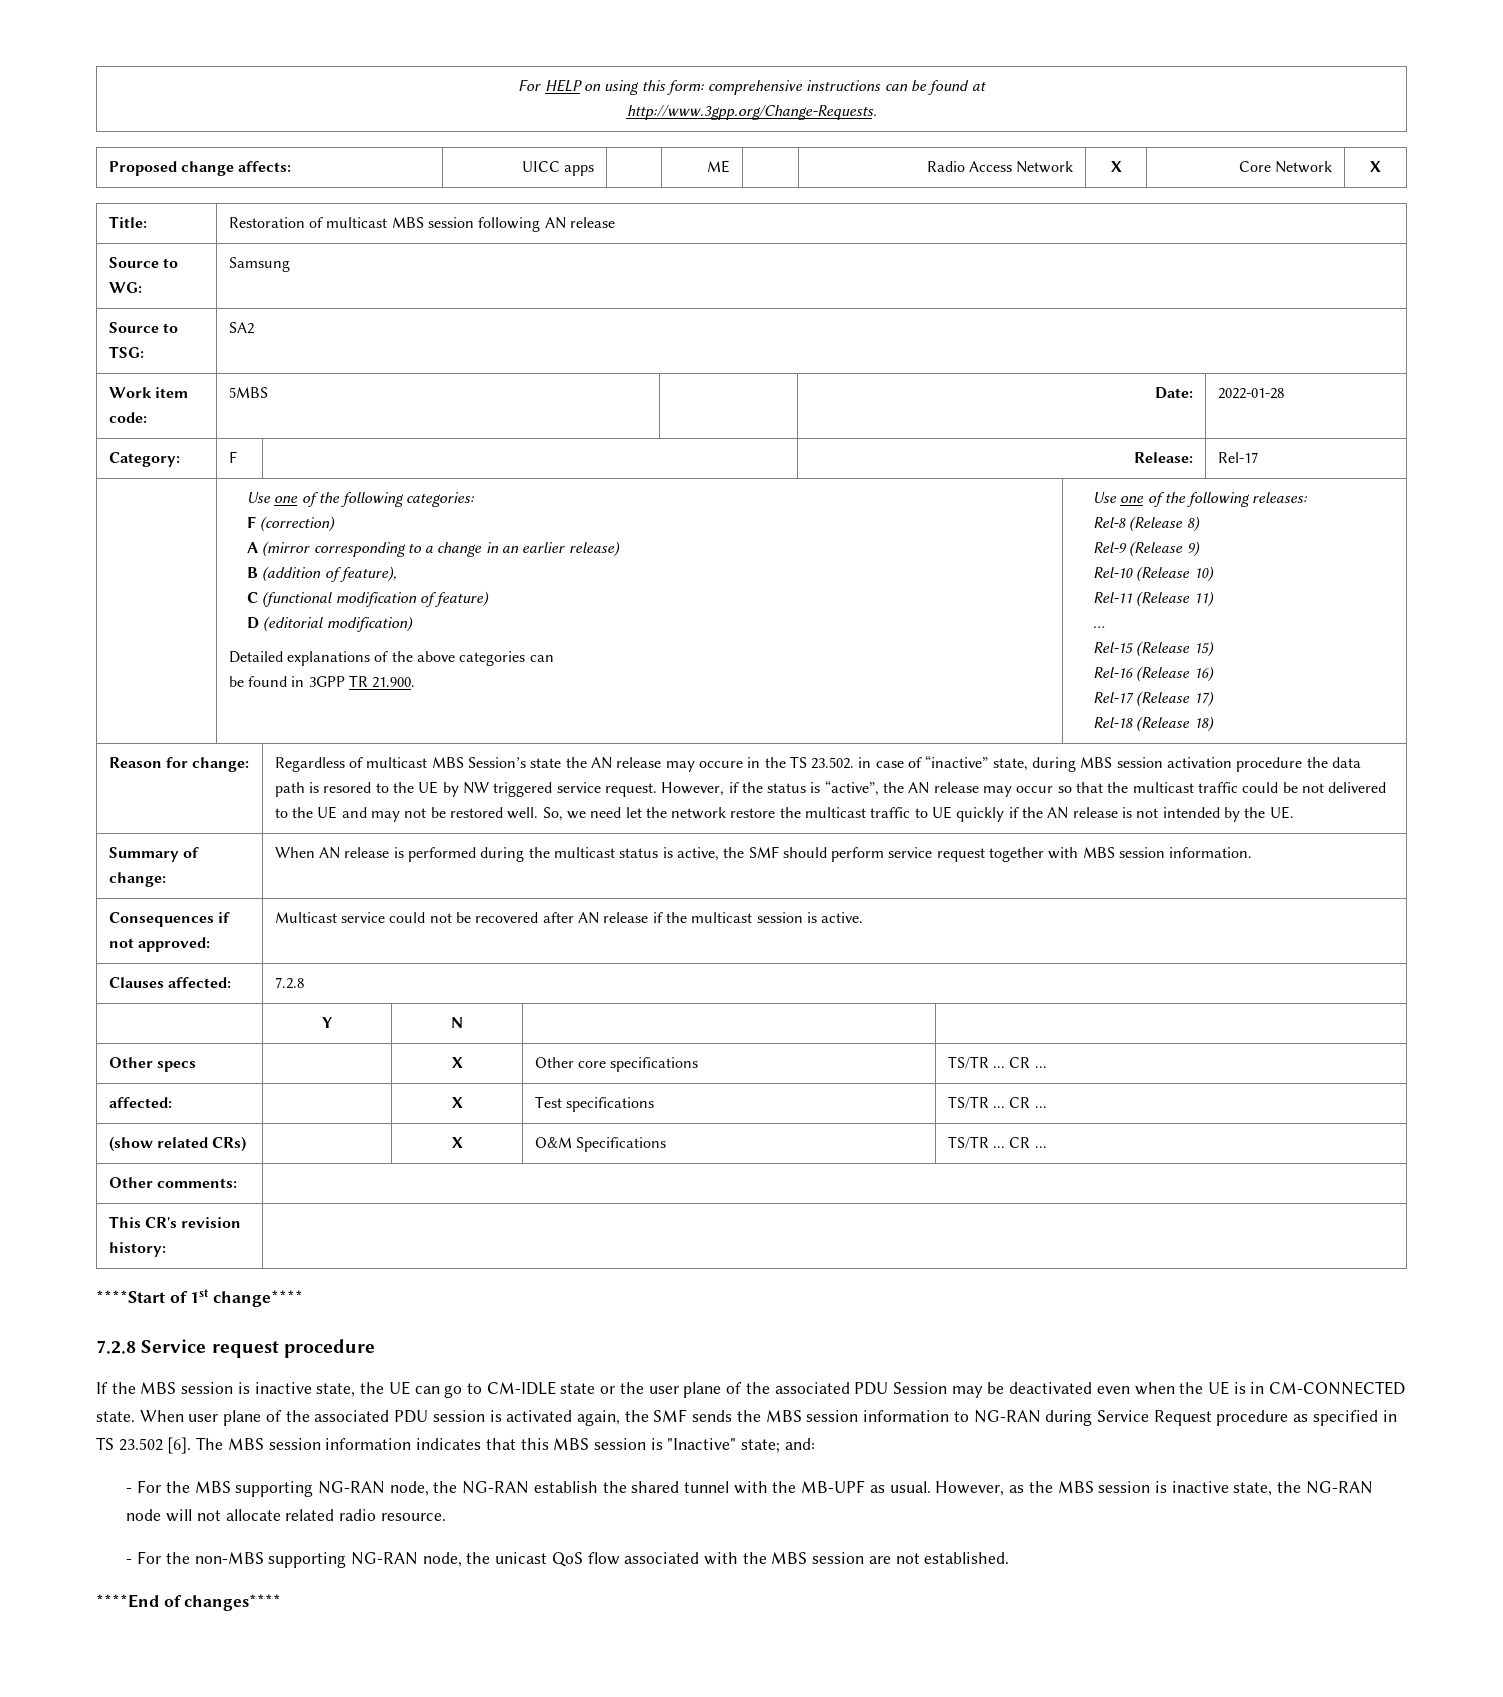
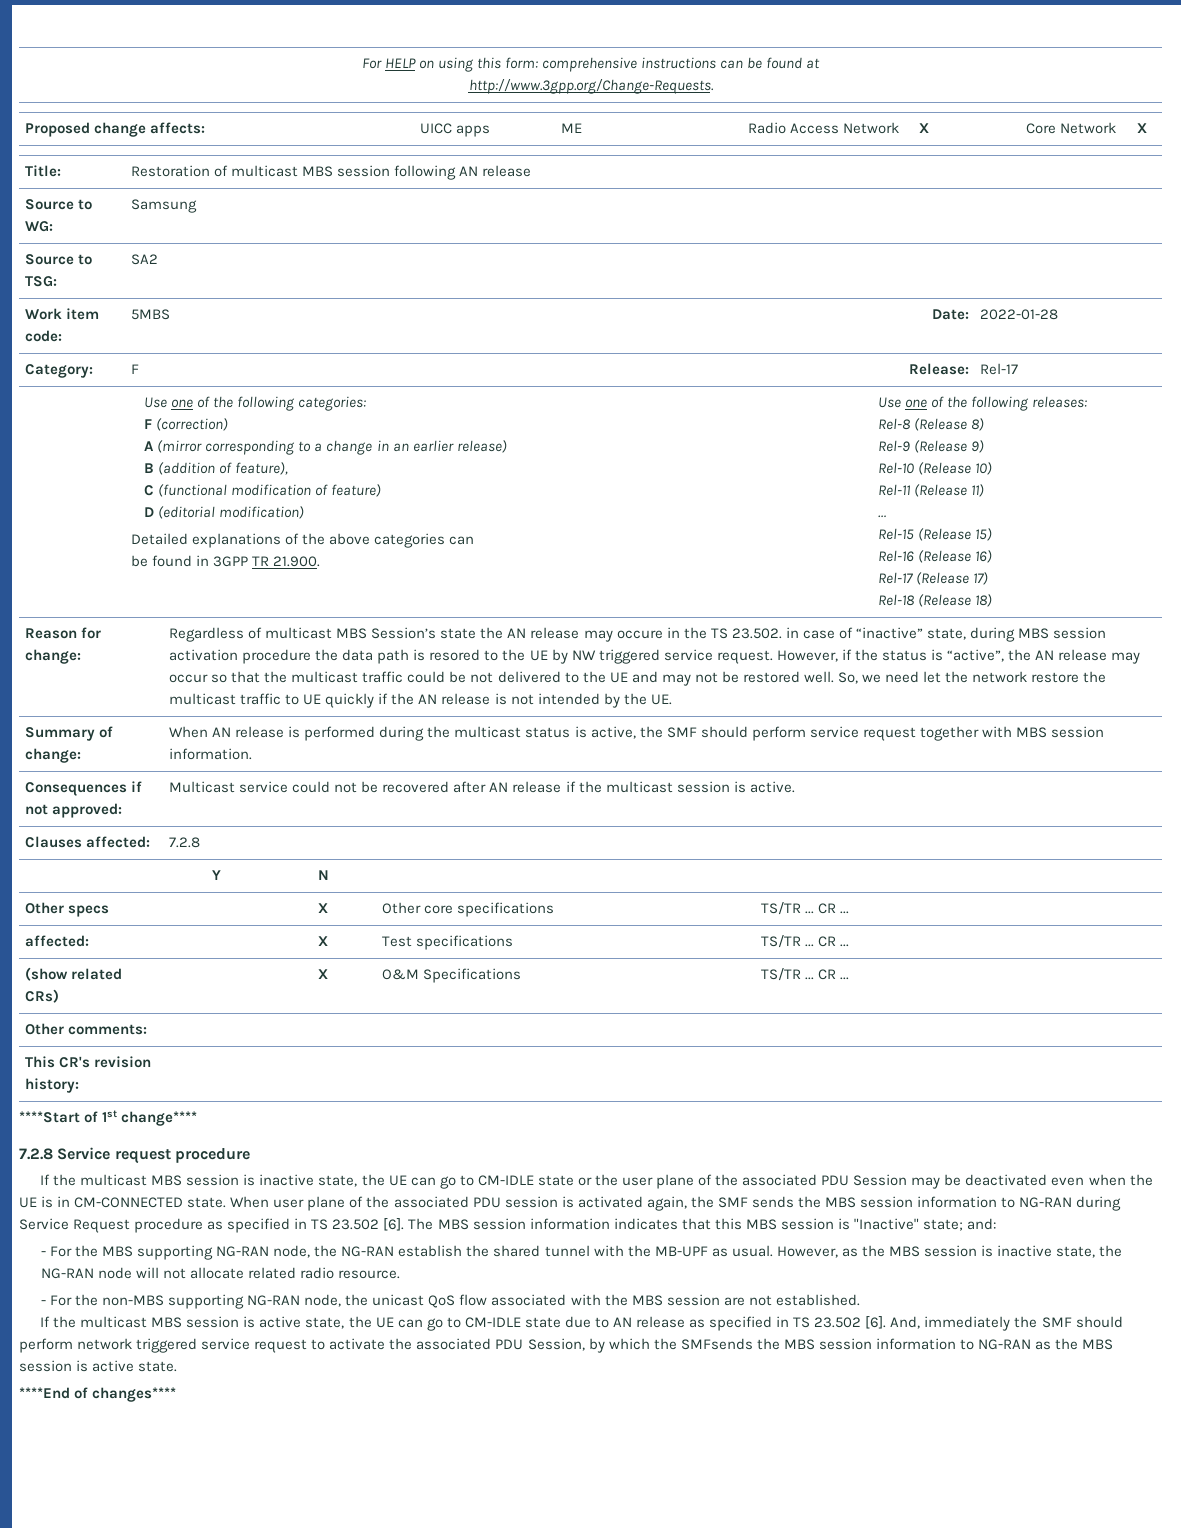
- If the MBS session is inactive state, the UE can go to CM-IDLE state or the user plane of the associated PDU Session may be deactivated even when the UE is in CM-CONNECTED state.
+ If the multicast MBS session is inactive state, the UE can go to CM-IDLE state or the user plane of the associated PDU Session may be deactivated even when the UE is in CM-CONNECTED state.
+ If the multicast MBS session is active state, the UE can go to CM-IDLE state due to AN release as specified in TS 23.502 [6]. And, immediately the SMF should perform network triggered service request to activate the associated PDU Session, by which the SMFsends the MBS session information to NG-RAN as the MBS session is active state.

